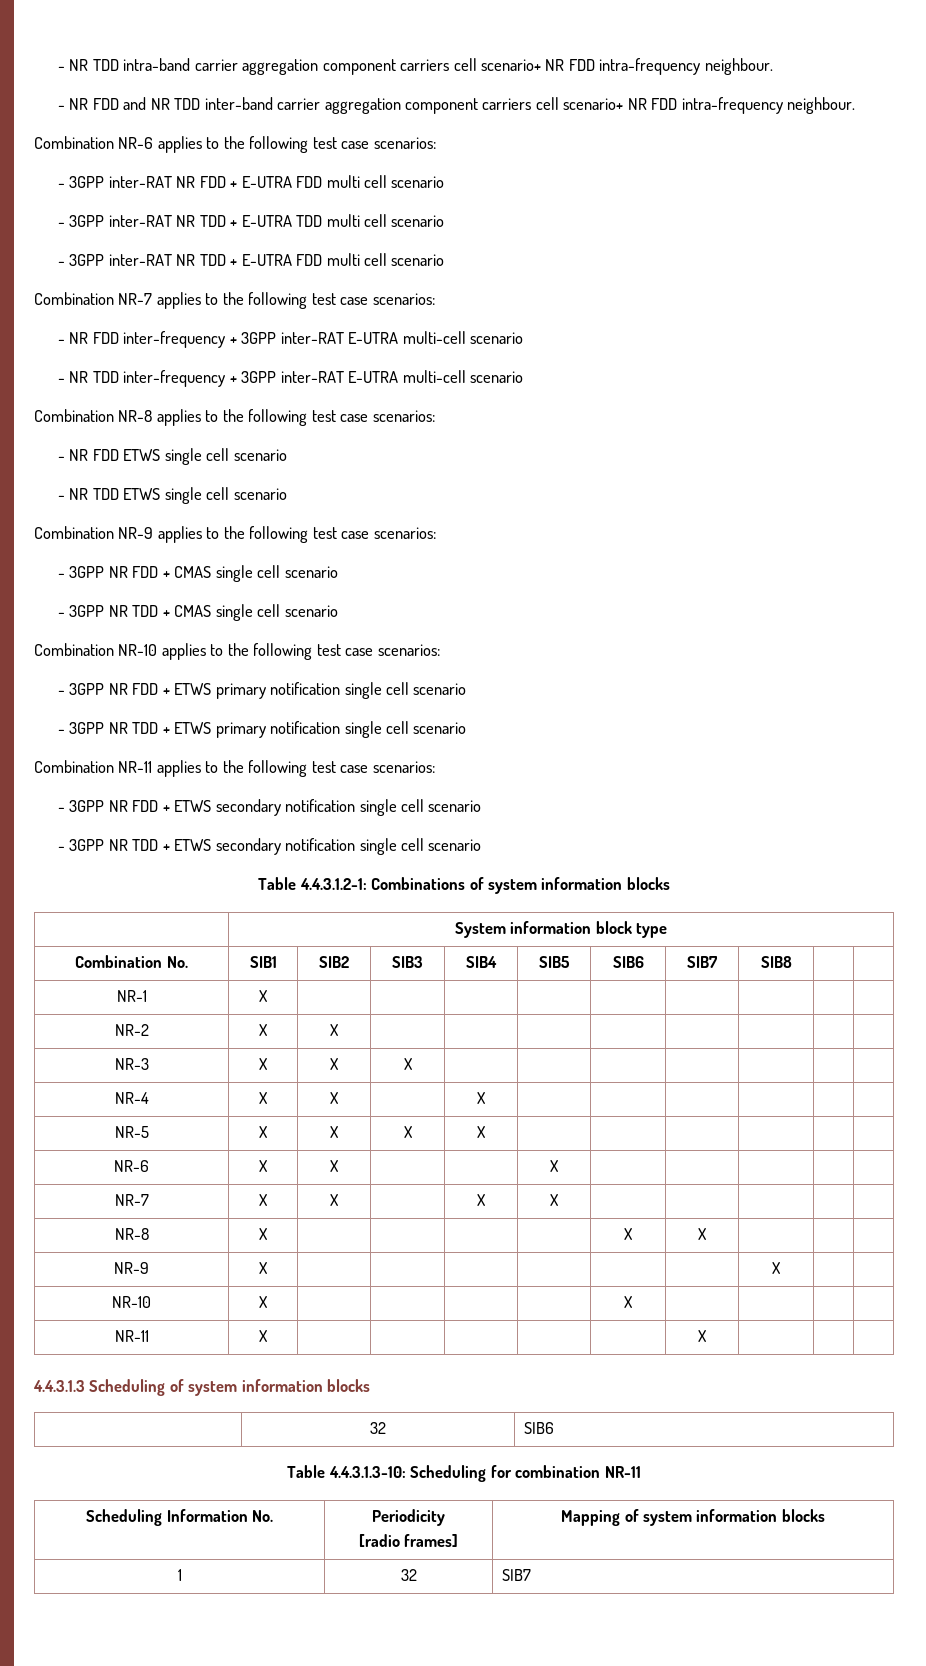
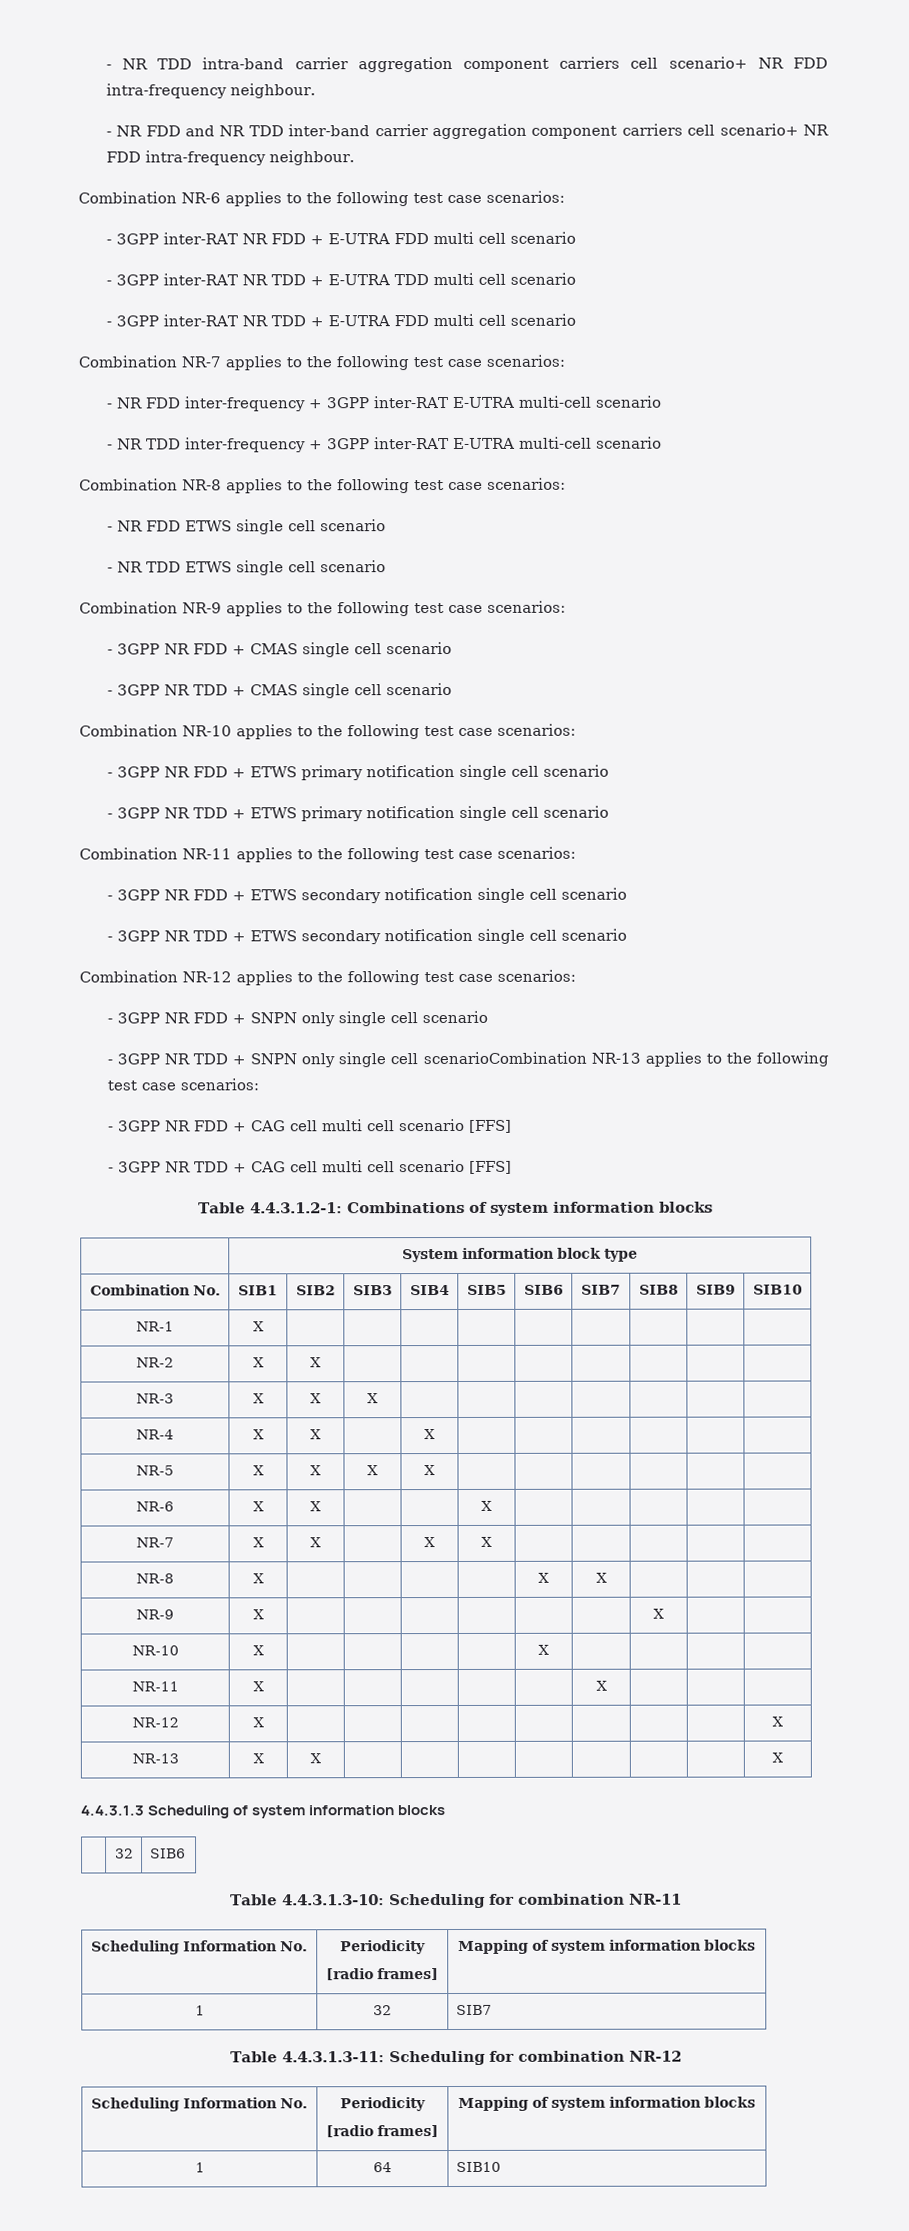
+ Combination NR-12 applies to the following test case scenarios:
+ - 3GPP NR FDD + SNPN only single cell scenario
+ - 3GPP NR TDD + SNPN only single cell scenarioCombination NR-13 applies to the following test case scenarios:
+ - 3GPP NR FDD + CAG cell multi cell scenario [FFS]
+ - 3GPP NR TDD + CAG cell multi cell scenario [FFS]
- Combination No. | SIB1 | SIB2 | SIB3 | SIB4 | SIB5 | SIB6 | SIB7 | SIB8 | |
+ Combination No. | SIB1 | SIB2 | SIB3 | SIB4 | SIB5 | SIB6 | SIB7 | SIB8 | SIB9 | SIB10
+ NR-12 | X | | | | | | | | | X
+ NR-13 | X | X | | | | | | | | X
+ Table 4.4.3.1.3-11: Scheduling for combination NR-12
+ Scheduling Information No. | Periodicity
+ [radio frames] | Mapping of system information blocks
+ 1 | 64 | SIB10

